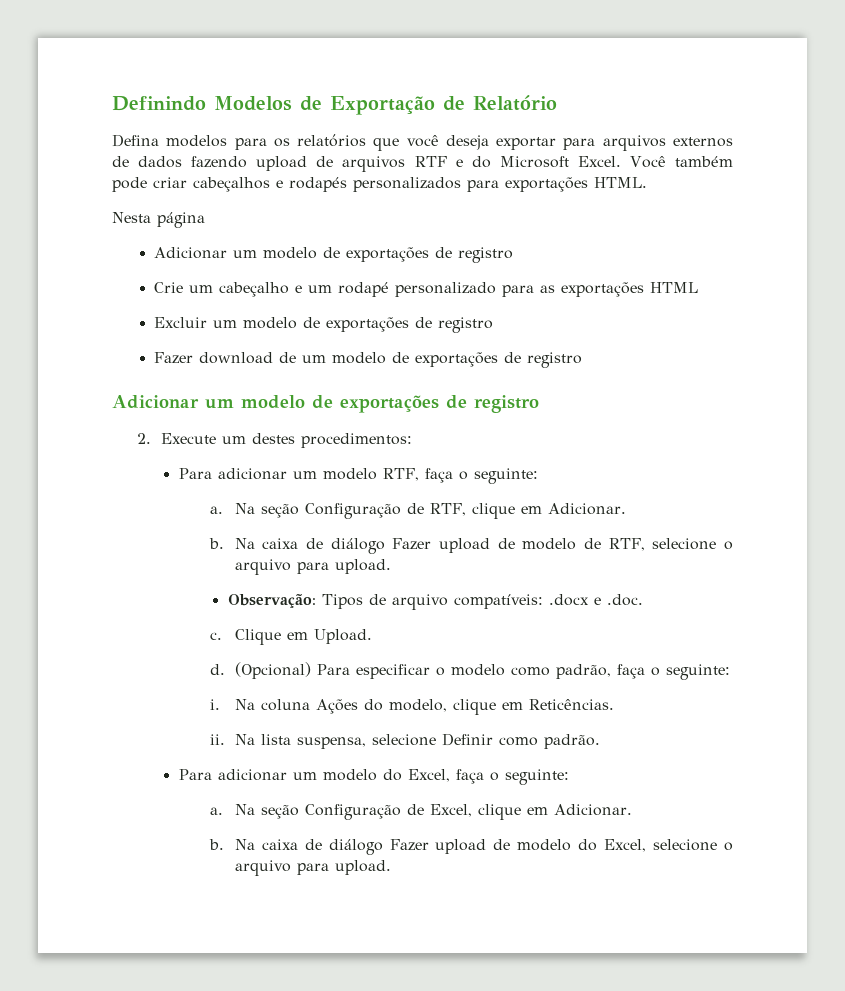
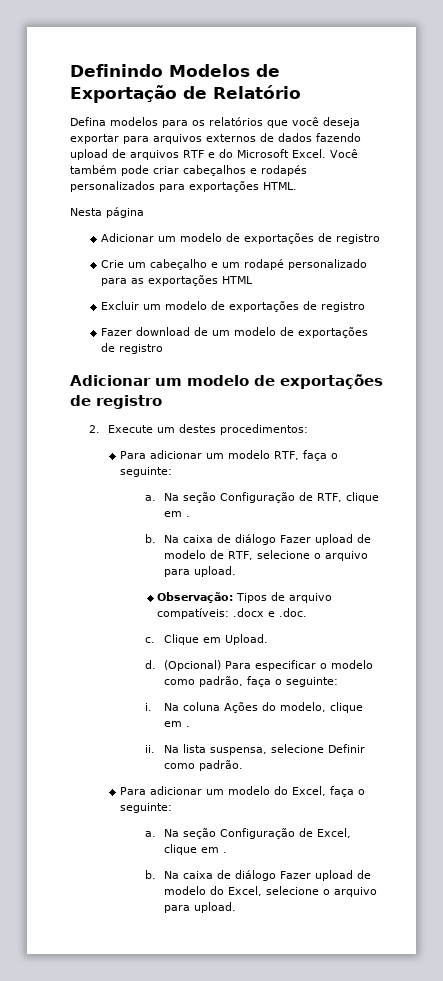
- Na seção Configuração de RTF, clique em Adicionar.
+ Na seção Configuração de RTF, clique em .
- Na coluna Ações do modelo, clique em Reticências.
+ Na coluna Ações do modelo, clique em .
- Na seção Configuração de Excel, clique em Adicionar.
+ Na seção Configuração de Excel, clique em .

